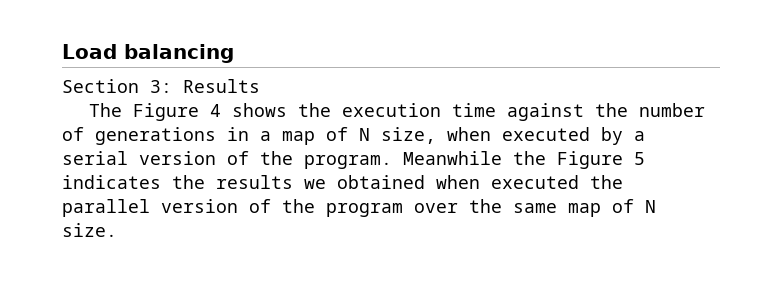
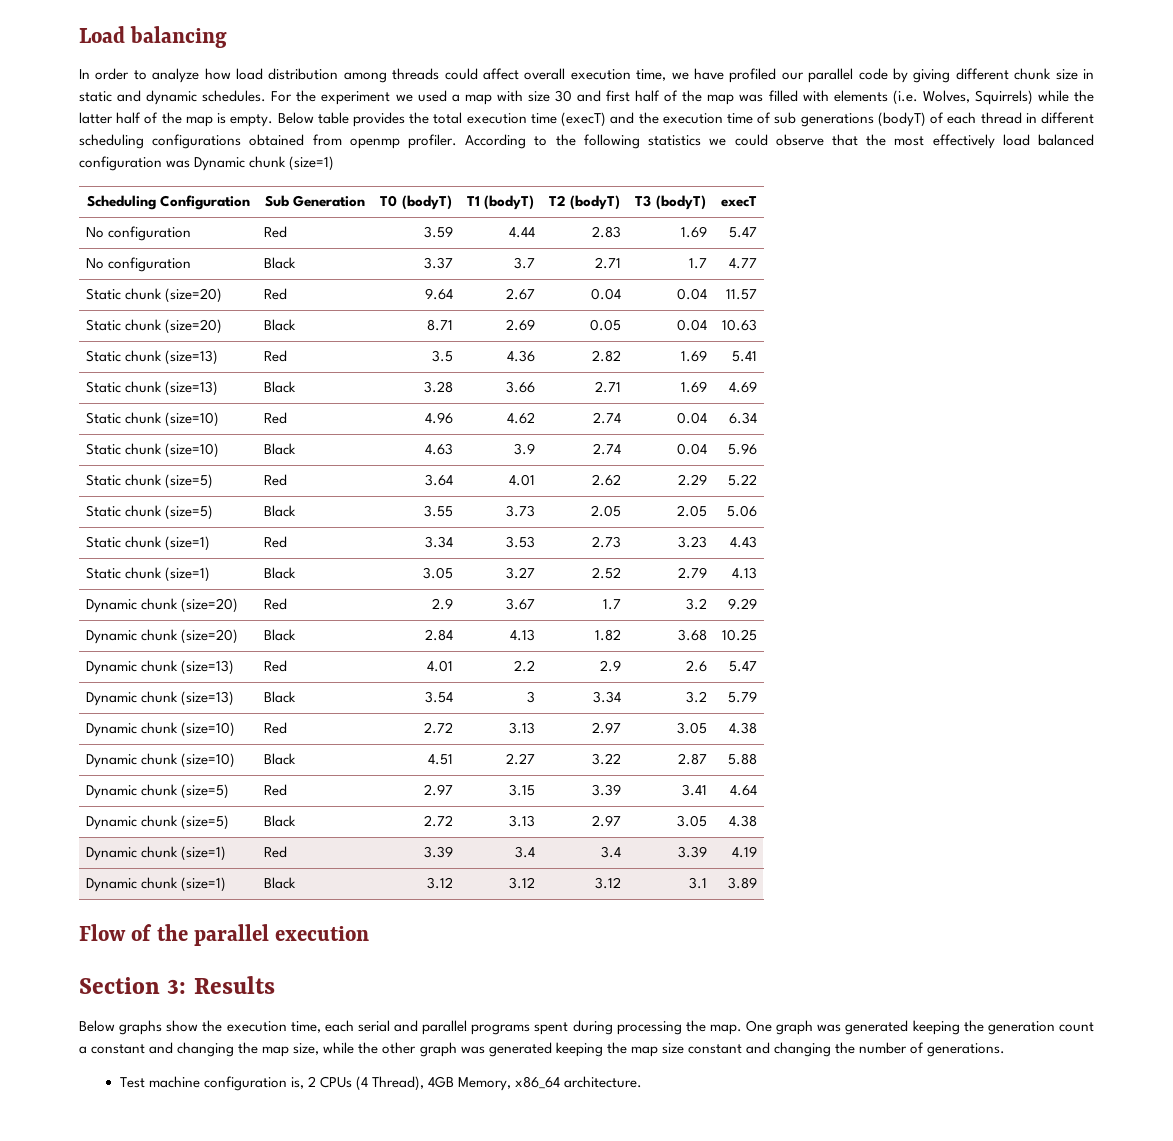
+ In order to analyze how load distribution among threads could affect overall execution time, we have profiled our parallel code by giving different chunk size in static and dynamic schedules. For the experiment we used a map with size 30 and first half of the map was filled with elements (i.e. Wolves, Squirrels) while the latter half of the map is empty. Below table provides the total execution time (execT) and the execution time of sub generations (bodyT) of each thread in different scheduling configurations obtained from openmp profiler. According to the following statistics we could observe that the most effectively load balanced configuration was Dynamic chunk (size=1)
+ Scheduling Configuration | Sub Generation | T0 (bodyT) | T1 (bodyT) | T2 (bodyT) | T3 (bodyT) | execT
+ No configuration | Red | 3.59 | 4.44 | 2.83 | 1.69 | 5.47
+ No configuration | Black | 3.37 | 3.7 | 2.71 | 1.7 | 4.77
+ Static chunk (size=20) | Red | 9.64 | 2.67 | 0.04 | 0.04 | 11.57
+ Static chunk (size=20) | Black | 8.71 | 2.69 | 0.05 | 0.04 | 10.63
+ Static chunk (size=13) | Red | 3.5 | 4.36 | 2.82 | 1.69 | 5.41
+ Static chunk (size=13) | Black | 3.28 | 3.66 | 2.71 | 1.69 | 4.69
+ Static chunk (size=10) | Red | 4.96 | 4.62 | 2.74 | 0.04 | 6.34
+ Static chunk (size=10) | Black | 4.63 | 3.9 | 2.74 | 0.04 | 5.96
+ Static chunk (size=5) | Red | 3.64 | 4.01 | 2.62 | 2.29 | 5.22
+ Static chunk (size=5) | Black | 3.55 | 3.73 | 2.05 | 2.05 | 5.06
+ Static chunk (size=1) | Red | 3.34 | 3.53 | 2.73 | 3.23 | 4.43
+ Static chunk (size=1) | Black | 3.05 | 3.27 | 2.52 | 2.79 | 4.13
+ Dynamic chunk (size=20) | Red | 2.9 | 3.67 | 1.7 | 3.2 | 9.29
+ Dynamic chunk (size=20) | Black | 2.84 | 4.13 | 1.82 | 3.68 | 10.25
+ Dynamic chunk (size=13) | Red | 4.01 | 2.2 | 2.9 | 2.6 | 5.47
+ Dynamic chunk (size=13) | Black | 3.54 | 3 | 3.34 | 3.2 | 5.79
+ Dynamic chunk (size=10) | Red | 2.72 | 3.13 | 2.97 | 3.05 | 4.38
+ Dynamic chunk (size=10) | Black | 4.51 | 2.27 | 3.22 | 2.87 | 5.88
+ Dynamic chunk (size=5) | Red | 2.97 | 3.15 | 3.39 | 3.41 | 4.64
+ Dynamic chunk (size=5) | Black | 2.72 | 3.13 | 2.97 | 3.05 | 4.38
+ Dynamic chunk (size=1) | Red | 3.39 | 3.4 | 3.4 | 3.39 | 4.19
+ Dynamic chunk (size=1) | Black | 3.12 | 3.12 | 3.12 | 3.1 | 3.89
+ Flow of the parallel execution
  Section 3: Results
- The Figure 4 shows the execution time against the number of generations in a map of N size, when executed by a serial version of the program. Meanwhile the Figure 5 indicates the results we obtained when executed the parallel version of the program over the same map of N size.
+ Below graphs show the execution time, each serial and parallel programs spent during processing the map. One graph was generated keeping the generation count a constant and changing the map size, while the other graph was generated keeping the map size constant and changing the number of generations.
+ Test machine configuration is, 2 CPUs (4 Thread), 4GB Memory, x86_64 architecture.

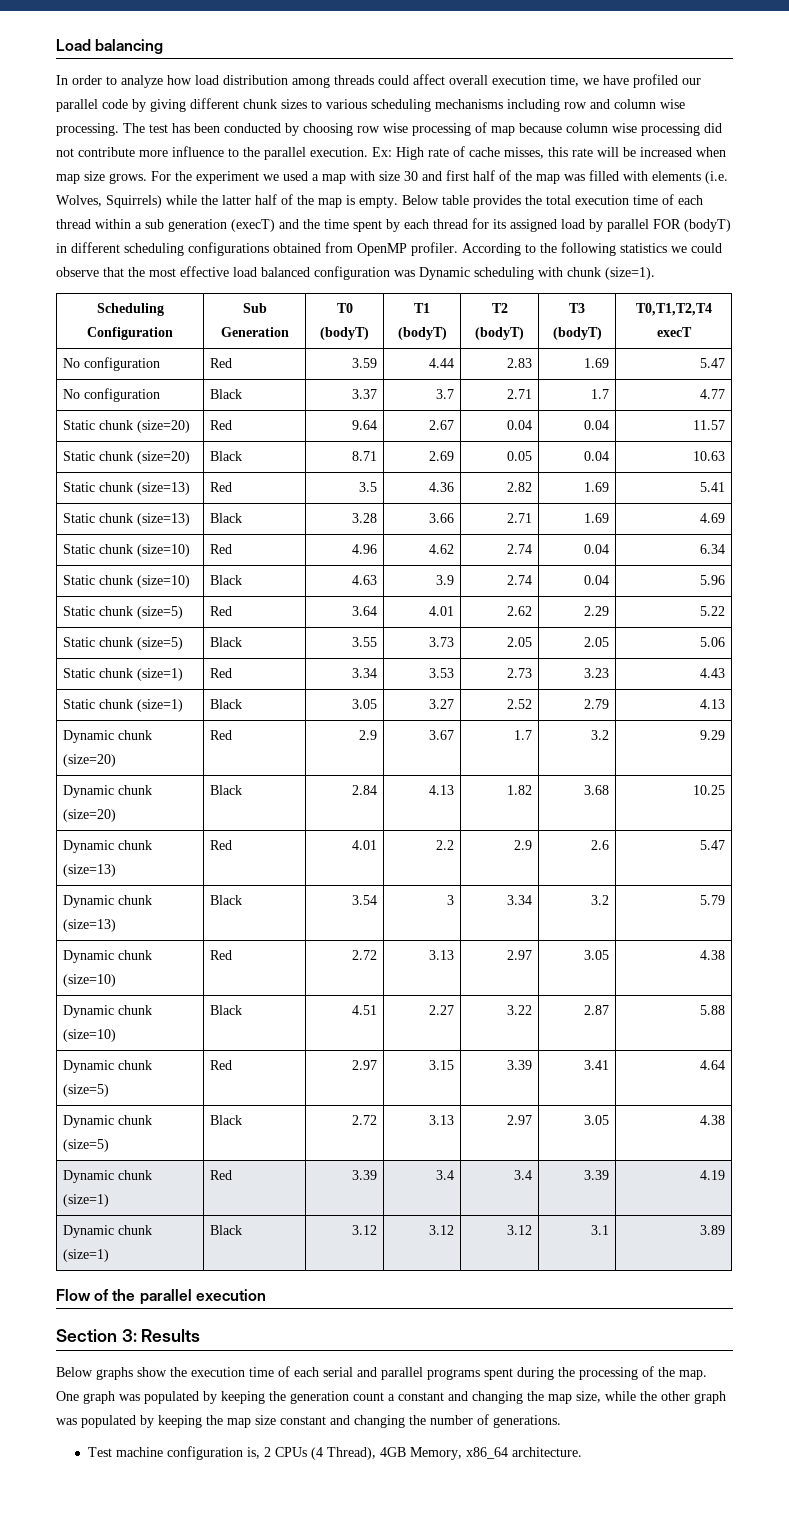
- In order to analyze how load distribution among threads could affect overall execution time, we have profiled our parallel code by giving different chunk size in static and dynamic schedules.
+ In order to analyze how load distribution among threads could affect overall execution time, we have profiled our parallel code by giving different chunk sizes to various scheduling mechanisms including row and column wise processing. The test has been conducted by choosing row wise processing of map because column wise processing did not contribute more influence to the parallel execution. Ex: High rate of cache misses, this rate will be increased when map size grows.
- Below table provides the total execution time (execT) and the execution time of sub generations (bodyT) of each thread in different scheduling configurations obtained from openmp profiler.
+ Below table provides the total execution time of each thread within a sub generation (execT) and the time spent by each thread for its assigned load by parallel FOR (bodyT) in different scheduling configurations obtained from OpenMP profiler.
- According to the following statistics we could observe that the most effectively load balanced configuration was Dynamic chunk (size=1)
+ According to the following statistics we could observe that the most effective load balanced configuration was Dynamic scheduling with chunk (size=1).
- Scheduling Configuration | Sub Generation | T0 (bodyT) | T1 (bodyT) | T2 (bodyT) | T3 (bodyT) | execT
+ Scheduling Configuration | Sub Generation | T0 (bodyT) | T1 (bodyT) | T2 (bodyT) | T3 (bodyT) | T0,T1,T2,T4 execT
- Below graphs show the execution time, each serial and parallel programs spent during processing the map.
+ Below graphs show the execution time of each serial and parallel programs spent during the processing of the map.
- One graph was generated keeping the generation count a constant and changing the map size, while the other graph was generated keeping the map size constant and changing the number of generations.
+ One graph was populated by keeping the generation count a constant and changing the map size, while the other graph was populated by keeping the map size constant and changing the number of generations.

